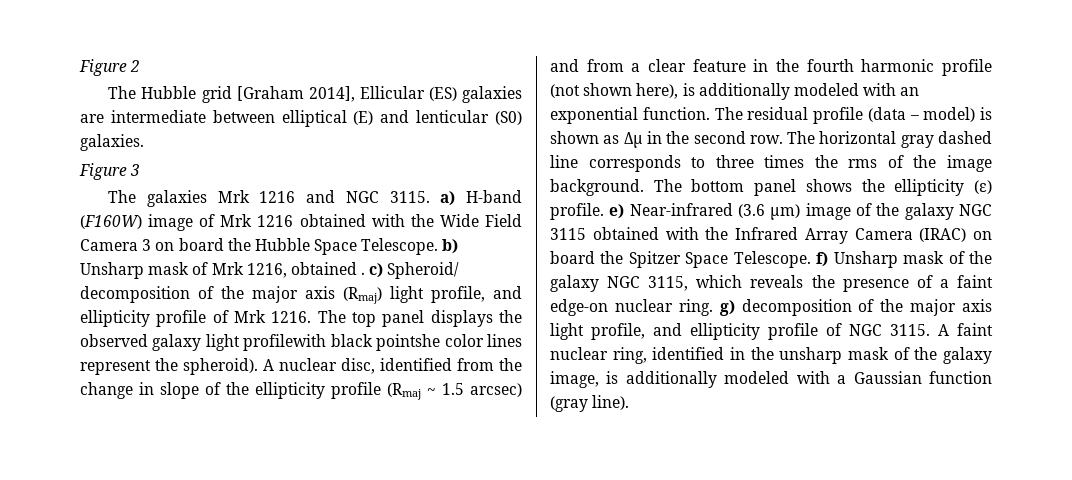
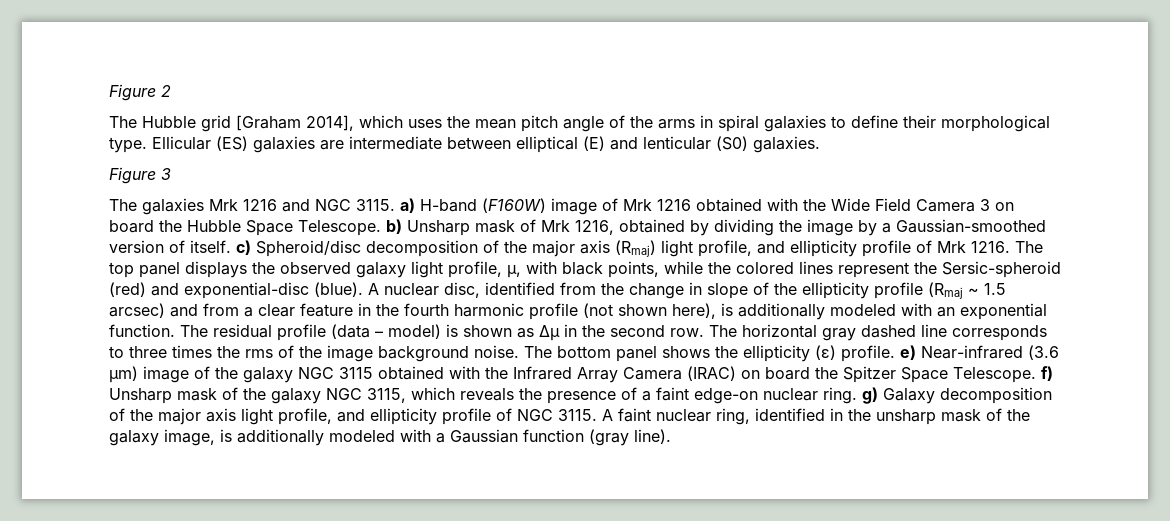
- The Hubble grid [Graham 2014], Ellicular (ES) galaxies are intermediate between elliptical (E) and lenticular (S0) galaxies.
+ The Hubble grid [Graham 2014], which uses the mean pitch angle of the arms in spiral galaxies to define their morphological type. Ellicular (ES) galaxies are intermediate between elliptical (E) and lenticular (S0) galaxies.
- The galaxies Mrk 1216 and NGC 3115. a) H-band (F160W) image of Mrk 1216 obtained with the Wide Field Camera 3 on board the Hubble Space Telescope. b) Unsharp mask of Mrk 1216, obtained . c) Spheroid/ decomposition of the major axis (Rmaj) light profile, and ellipticity profile of Mrk 1216.
+ The galaxies Mrk 1216 and NGC 3115. a) H-band (F160W) image of Mrk 1216 obtained with the Wide Field Camera 3 on board the Hubble Space Telescope. b) Unsharp mask of Mrk 1216, obtained by dividing the image by a Gaussian-smoothed version of itself. c) Spheroid/disc decomposition of the major axis (Rmaj) light profile, and ellipticity profile of Mrk 1216.
- The top panel displays the observed galaxy light profilewith black pointshe color lines represent the spheroid).
+ The top panel displays the observed galaxy light profile, μ, with black points, while the colored lines represent the Sersic-spheroid (red) and exponential-disc (blue).
- The horizontal gray dashed line corresponds to three times the rms of the image background.
+ The horizontal gray dashed line corresponds to three times the rms of the image background noise.
- The bottom panel shows the ellipticity (ε) profile. e) Near-infrared (3.6 μm) image of the galaxy NGC 3115 obtained with the Infrared Array Camera (IRAC) on board the Spitzer Space Telescope. f) Unsharp mask of the galaxy NGC 3115, which reveals the presence of a faint edge-on nuclear ring. g) decomposition of the major axis light profile, and ellipticity profile of NGC 3115.
+ The bottom panel shows the ellipticity (ε) profile. e) Near-infrared (3.6 μm) image of the galaxy NGC 3115 obtained with the Infrared Array Camera (IRAC) on board the Spitzer Space Telescope. f) Unsharp mask of the galaxy NGC 3115, which reveals the presence of a faint edge-on nuclear ring. g) Galaxy decomposition of the major axis light profile, and ellipticity profile of NGC 3115.

